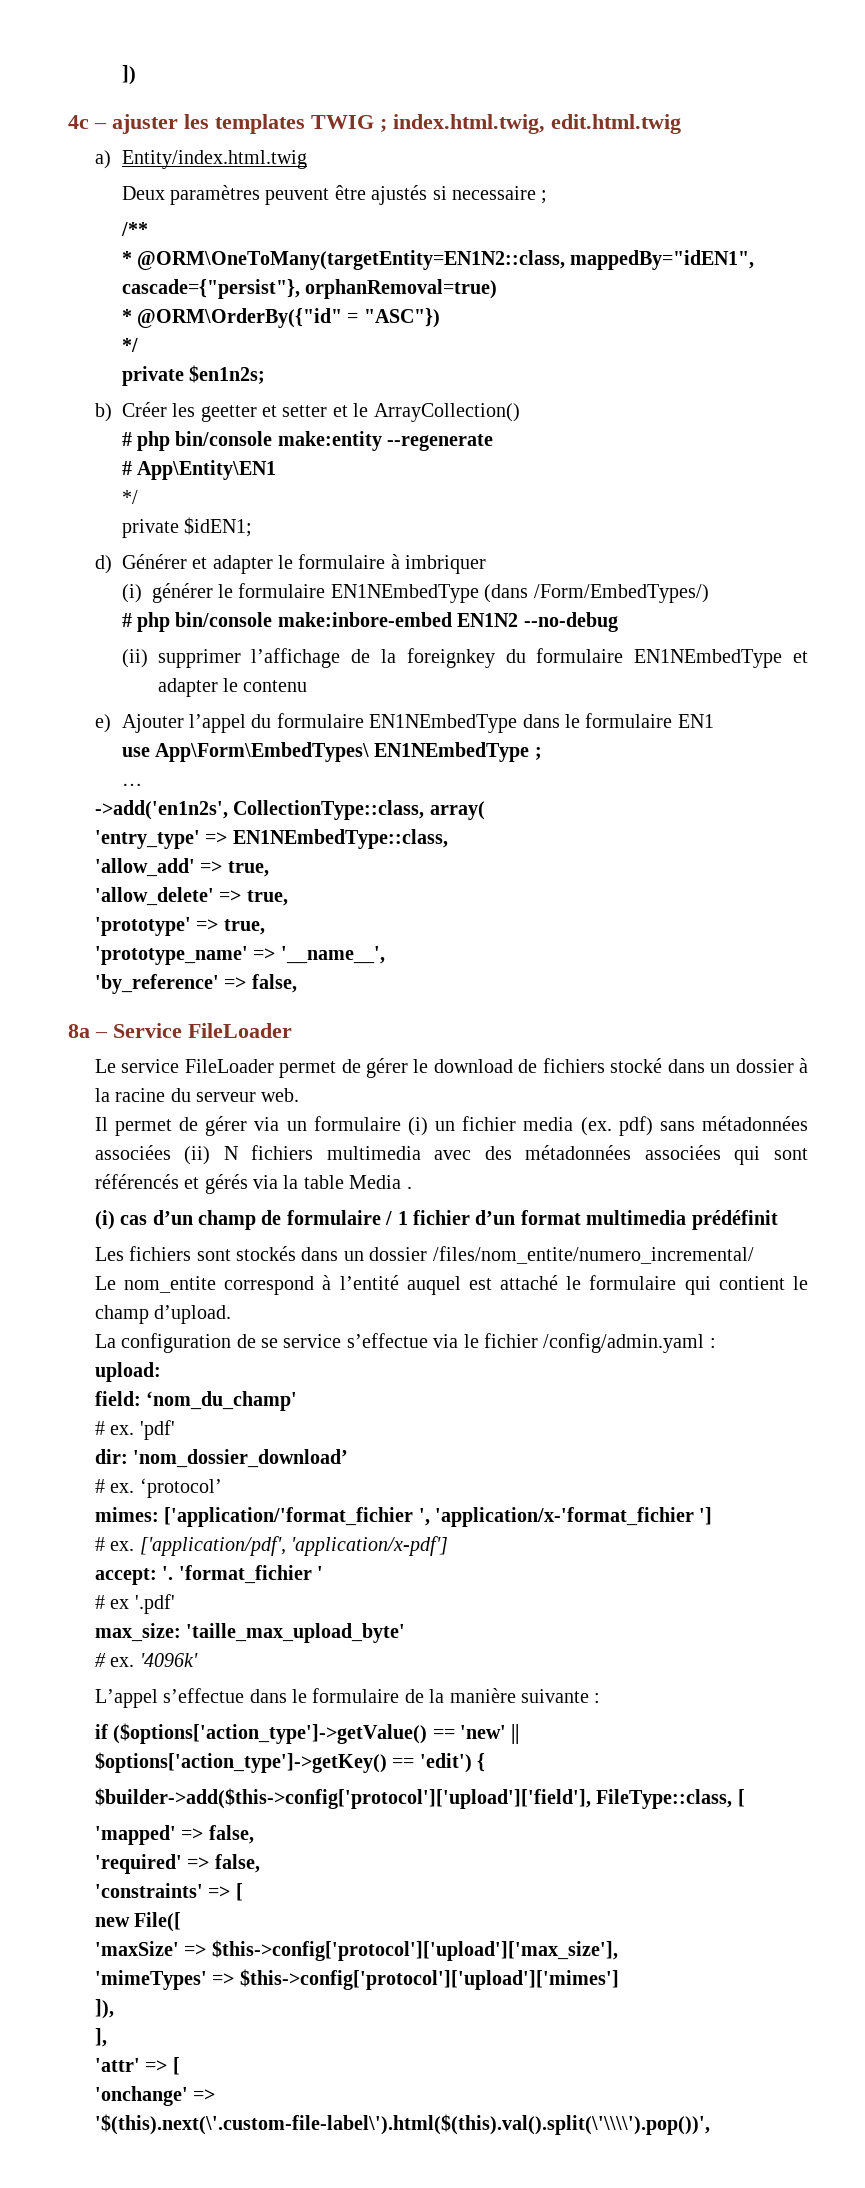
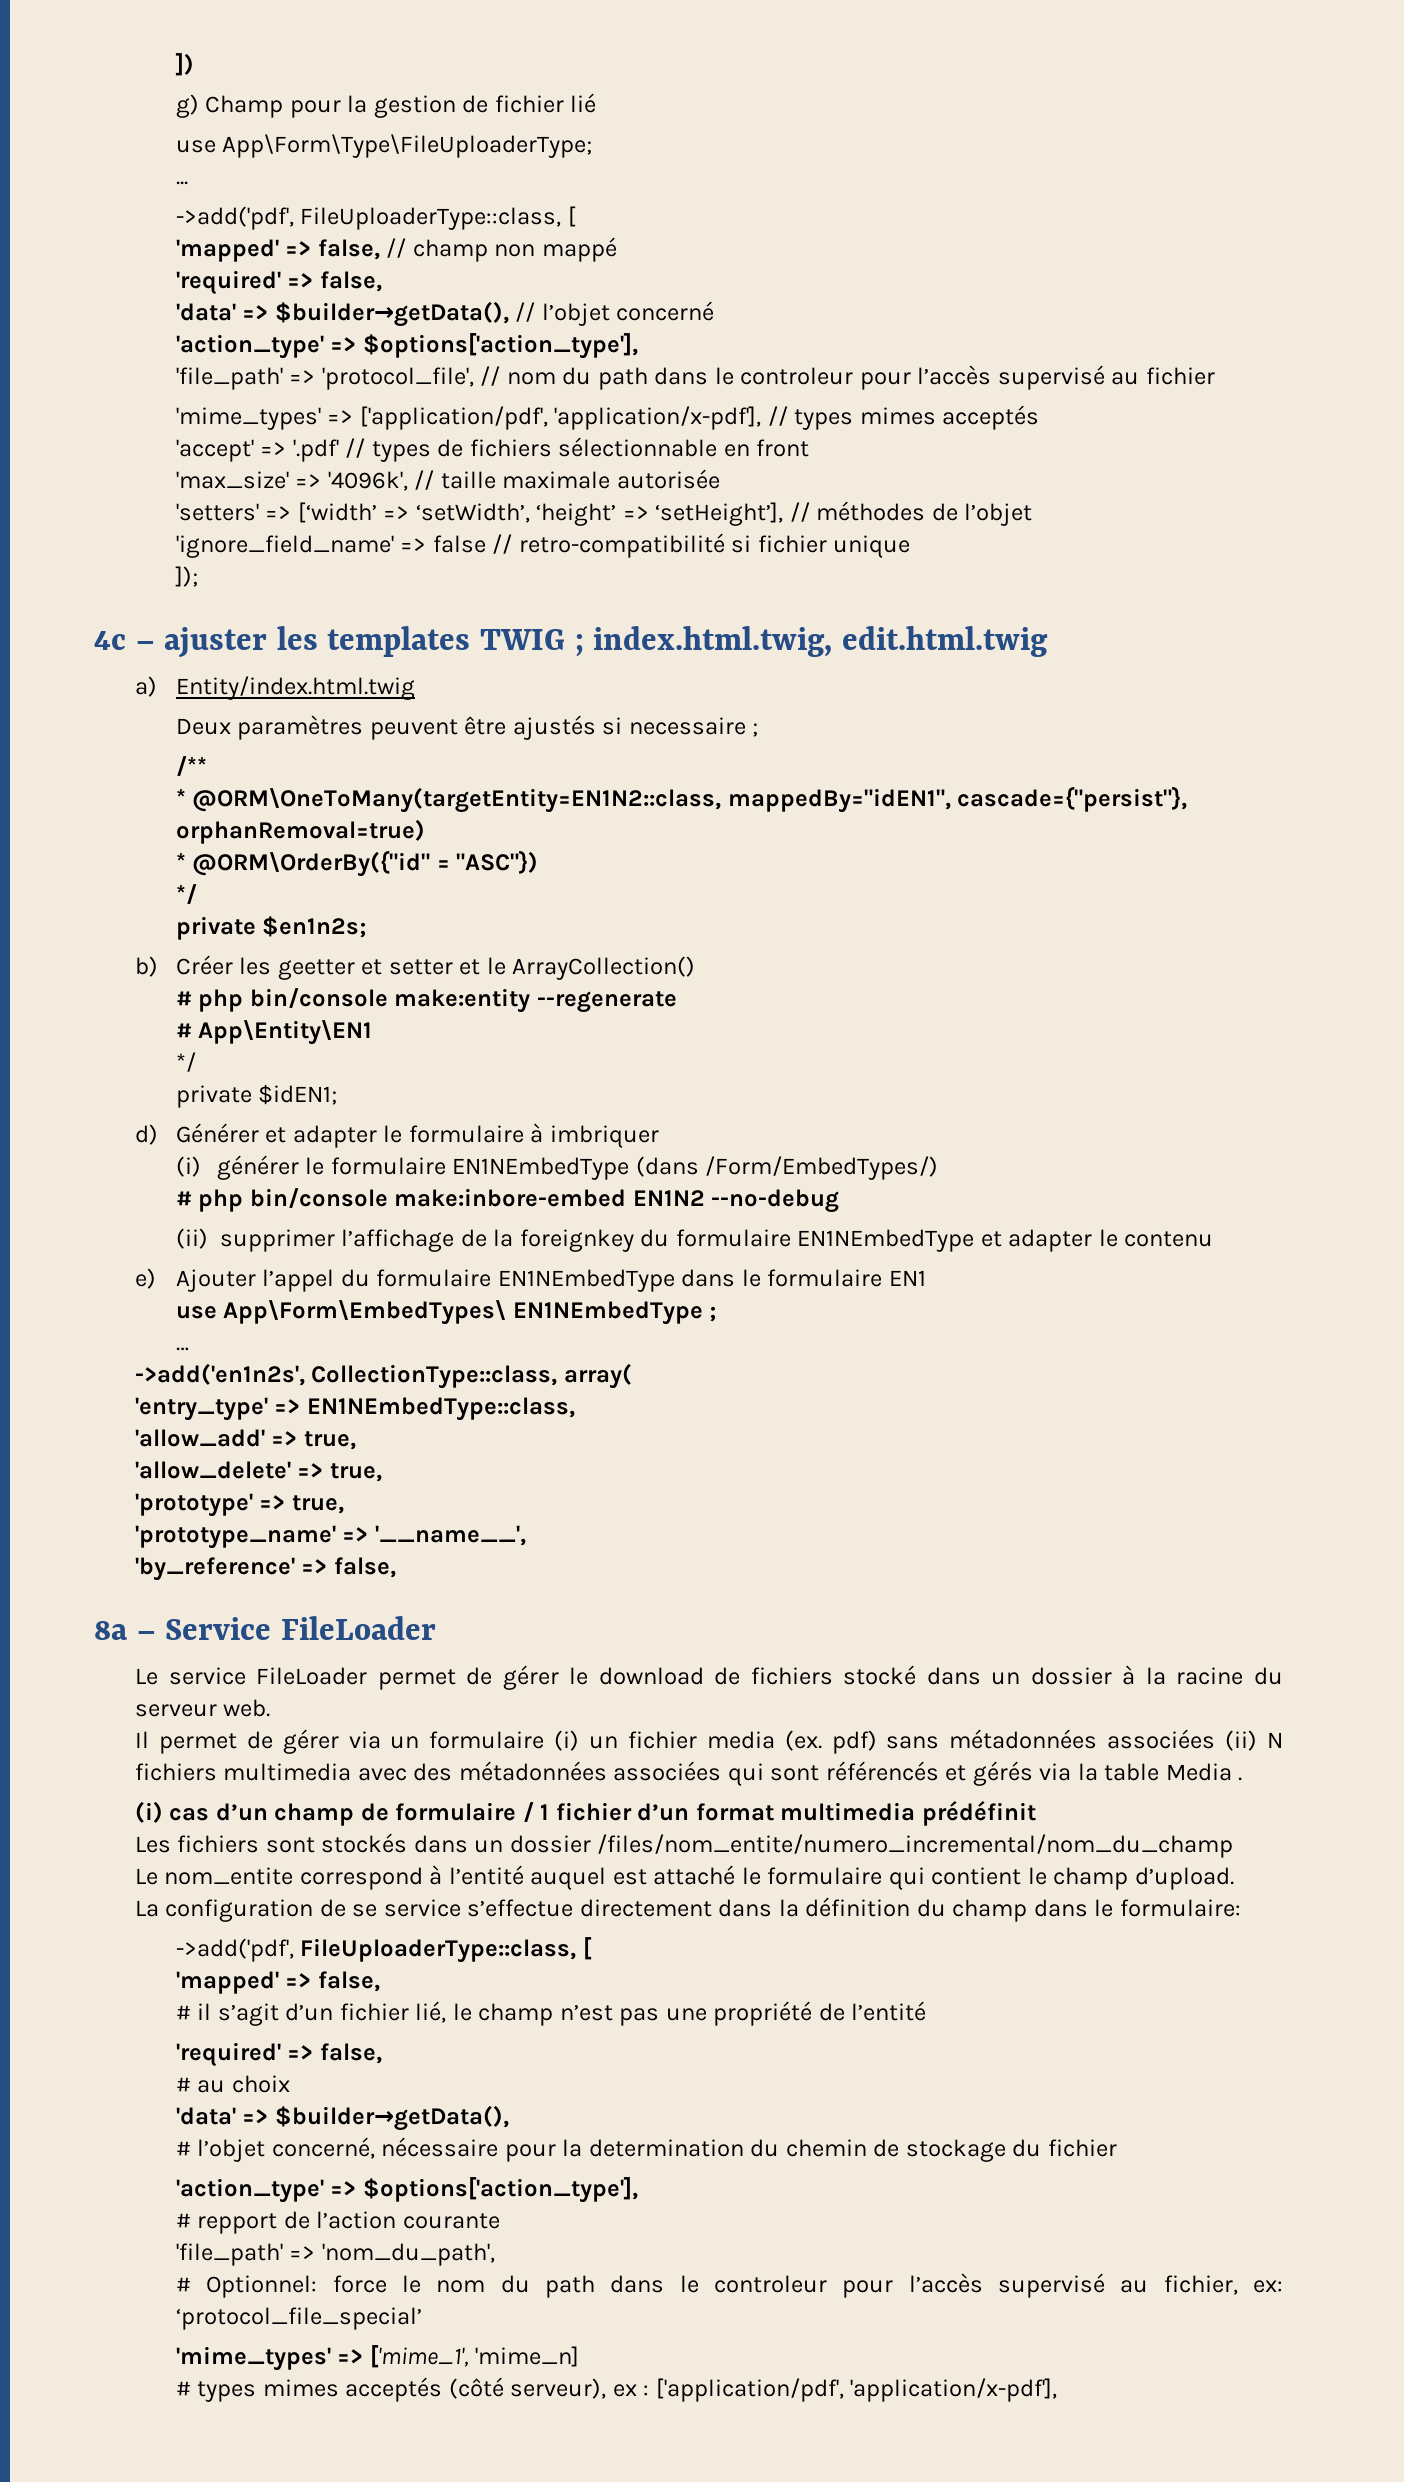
+ g) Champ pour la gestion de fichier lié
+ use App\Form\Type\FileUploaderType;
+ ...
+ ->add('pdf', FileUploaderType::class, [
+ 'mapped' => false, // champ non mappé
+ 'required' => false,
+ 'data' => $builder→getData(), // l’objet concerné
+ 'action_type' => $options['action_type'],
+ 'file_path' => 'protocol_file', // nom du path dans le controleur pour l’accès supervisé au fichier
+ 'mime_types' => ['application/pdf', 'application/x-pdf'], // types mimes acceptés
+ 'accept' => '.pdf' // types de fichiers sélectionnable en front
+ 'max_size' => '4096k', // taille maximale autorisée
+ 'setters' => [‘width’ => ‘setWidth’, ‘height’ => ‘setHeight’], // méthodes de l’objet
+ 'ignore_field_name' => false // retro-compatibilité si fichier unique
+ ]);
- Les fichiers sont stockés dans un dossier /files/nom_entite/numero_incremental/
+ Les fichiers sont stockés dans un dossier /files/nom_entite/numero_incremental/nom_du_champ
- La configuration de se service s’effectue via le fichier /config/admin.yaml :
- upload:
- field: ‘nom_du_champ'
- # ex. 'pdf'
- dir: 'nom_dossier_download’
- # ex. ‘protocol’
- mimes: ['application/'format_fichier ', 'application/x-'format_fichier ']
- # ex. ['application/pdf', 'application/x-pdf']
- accept: '. 'format_fichier '
- # ex '.pdf'
- max_size: 'taille_max_upload_byte'
- # ex. '4096k'
- L’appel s’effectue dans le formulaire de la manière suivante :
- if ($options['action_type']->getValue() == 'new' || $options['action_type']->getKey() == 'edit') {
- $builder->add($this->config['protocol']['upload']['field'], FileType::class, [
+ La configuration de se service s’effectue directement dans la définition du champ dans le formulaire:
+ ->add('pdf', FileUploaderType::class, [
  'mapped' => false,
+ # il s’agit d’un fichier lié, le champ n’est pas une propriété de l’entité
  'required' => false,
- 'constraints' => [
- new File([
- 'maxSize' => $this->config['protocol']['upload']['max_size'],
- 'mimeTypes' => $this->config['protocol']['upload']['mimes']
- ]),
- ],
- 'attr' => [
- 'onchange' => '$(this).next(\'.custom-file-label\').html($(this).val().split(\'\\\\').pop())',
+ # au choix
+ 'data' => $builder→getData(),
+ # l’objet concerné, nécessaire pour la determination du chemin de stockage du fichier
+ 'action_type' => $options['action_type'],
+ # repport de l’action courante
+ 'file_path' => 'nom_du_path',
+ # Optionnel: force le nom du path dans le controleur pour l’accès supervisé au fichier, ex: ‘protocol_file_special’
+ 'mime_types' => ['mime_1', 'mime_n]
+ # types mimes acceptés (côté serveur), ex : ['application/pdf', 'application/x-pdf'],

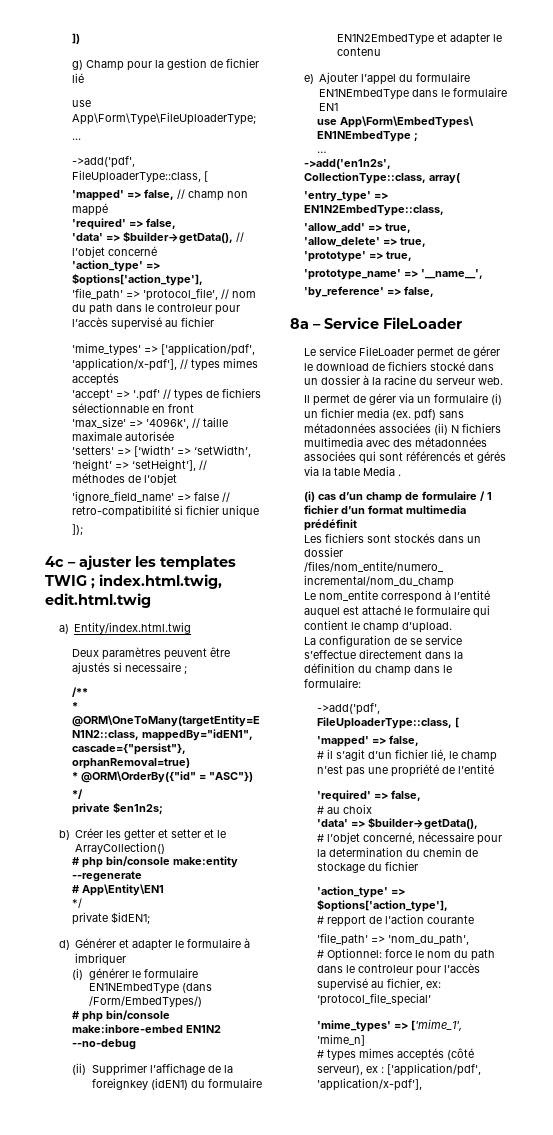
- b) Créer les geetter et setter et le ArrayCollection()
+ b) Créer les getter et setter et le ArrayCollection()
- (ii) supprimer l’affichage de la foreignkey du formulaire EN1NEmbedType et adapter le contenu
+ (ii) Supprimer l’affichage de la foreignkey (idEN1) du formulaire EN1N2EmbedType et adapter le contenu
- 'entry_type' => EN1NEmbedType::class,
+ 'entry_type' => EN1N2EmbedType::class,

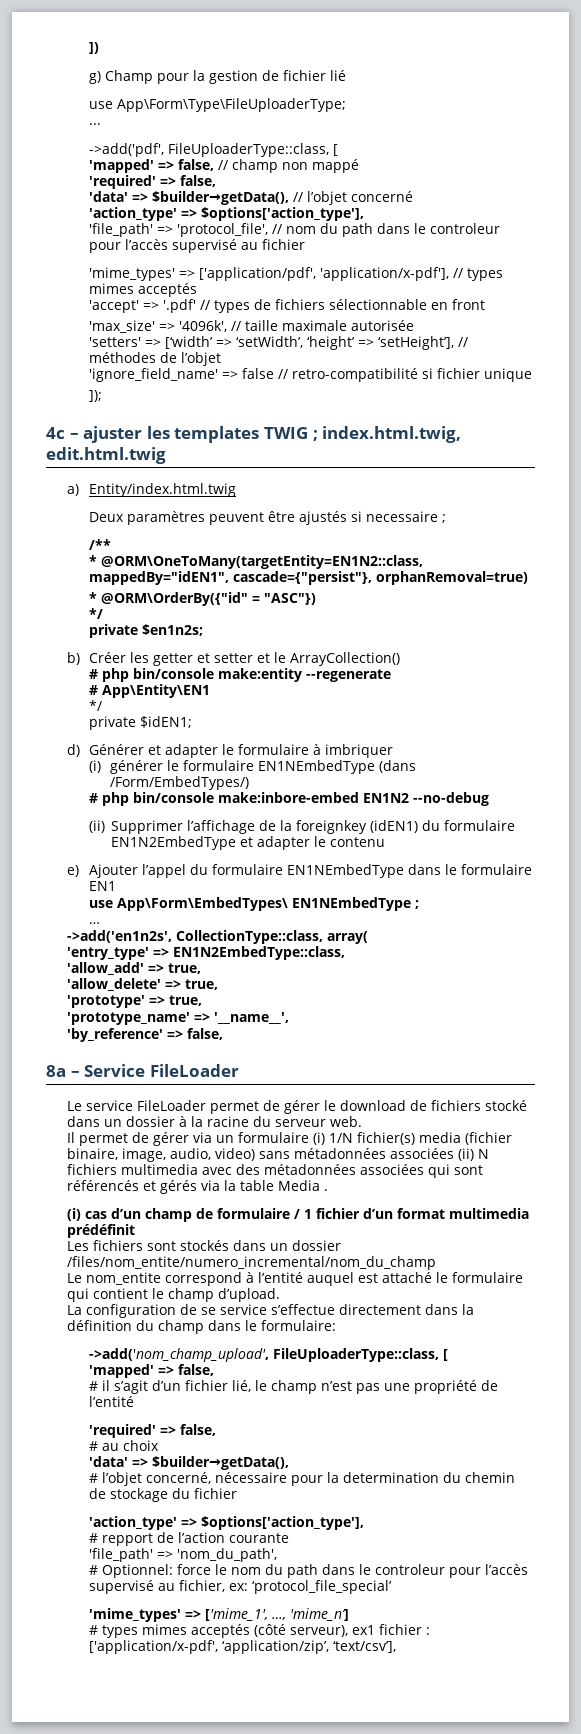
- Il permet de gérer via un formulaire (i) un fichier media (ex. pdf) sans métadonnées associées (ii) N fichiers multimedia avec des métadonnées associées qui sont référencés et gérés via la table Media .
+ Il permet de gérer via un formulaire (i) 1/N fichier(s) media (fichier binaire, image, audio, video) sans métadonnées associées (ii) N fichiers multimedia avec des métadonnées associées qui sont référencés et gérés via la table Media .
  La configuration de se service s’effectue directement dans la définition du champ dans le formulaire:
- ->add('pdf', FileUploaderType::class, [
+ ->add('nom_champ_upload', FileUploaderType::class, [
- 'mime_types' => ['mime_1', 'mime_n]
+ 'mime_types' => ['mime_1', …, 'mime_n’]
- # types mimes acceptés (côté serveur), ex : ['application/pdf', 'application/x-pdf'],
+ # types mimes acceptés (côté serveur), ex1 fichier : ['application/x-pdf', ‘application/zip’, ‘text/csv’],

